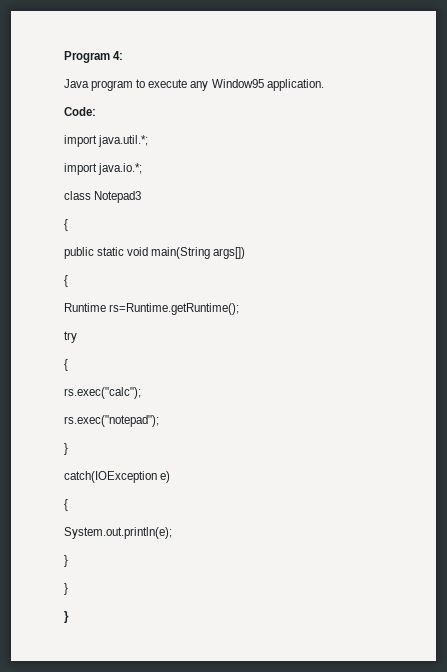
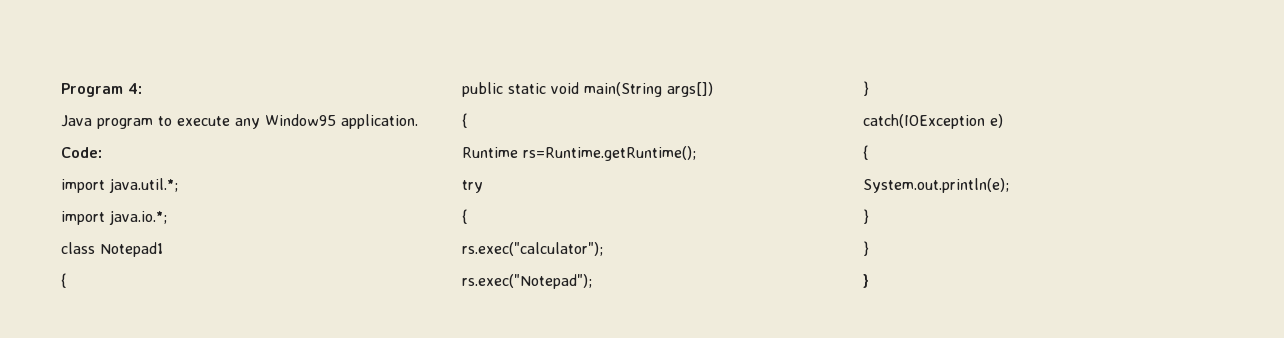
- class Notepad3
+ class Notepad1
- rs.exec("calc");
- rs.exec("notepad");
+ rs.exec("calculator");
+ rs.exec("Notepad");

